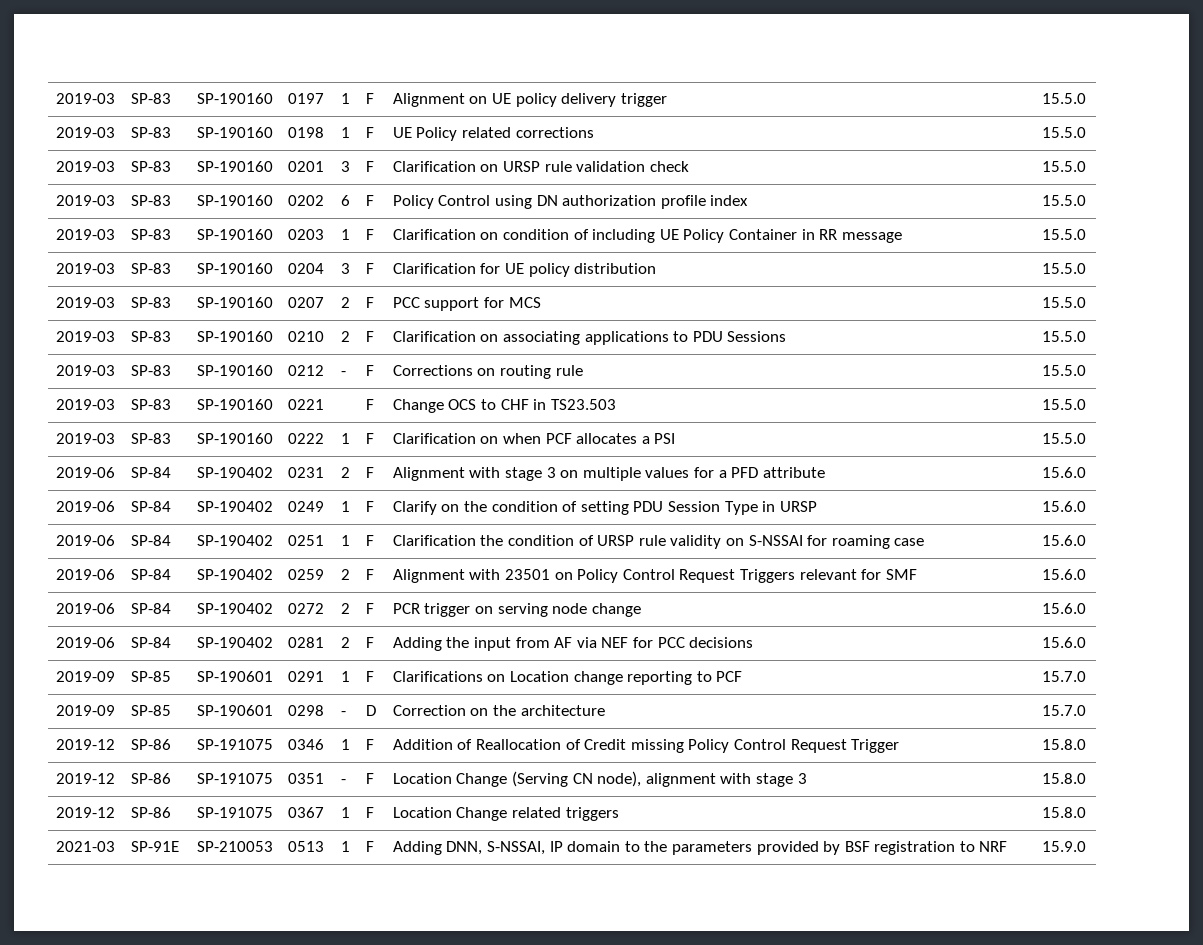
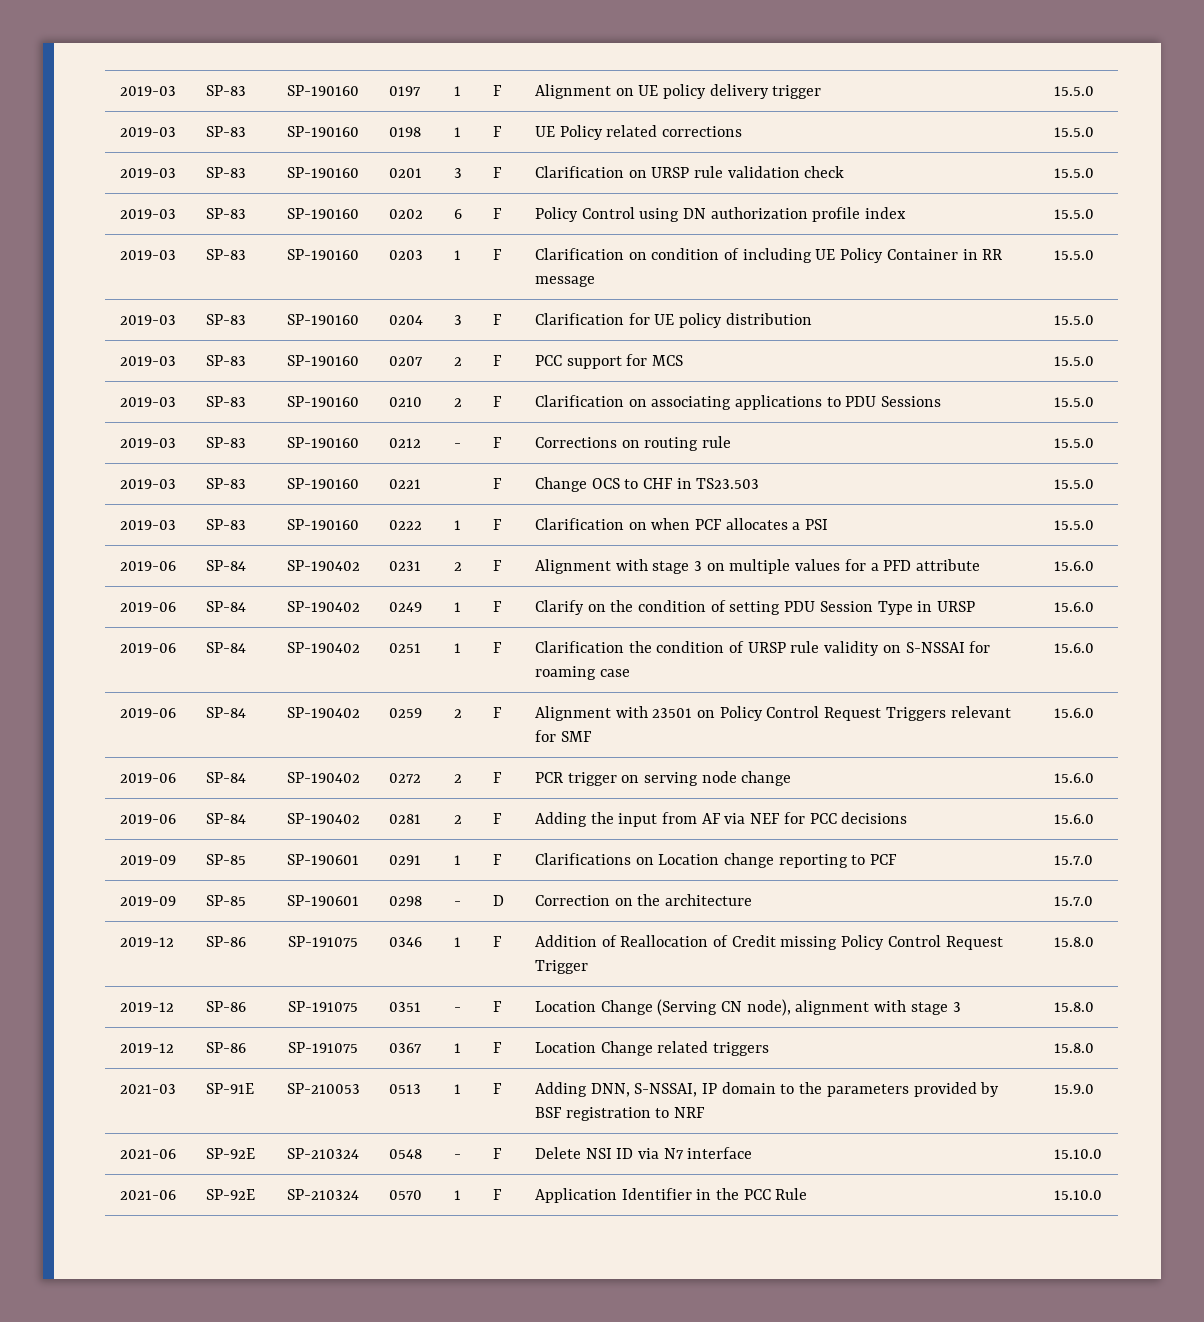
+ 2021-06 | SP-92E | SP-210324 | 0548 | - | F | Delete NSI ID via N7 interface | 15.10.0
+ 2021-06 | SP-92E | SP-210324 | 0570 | 1 | F | Application Identifier in the PCC Rule | 15.10.0

